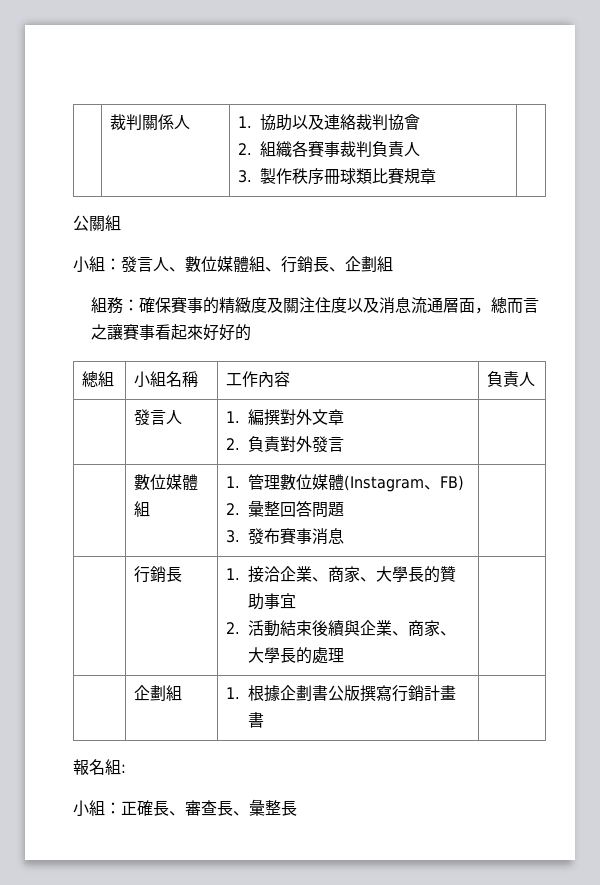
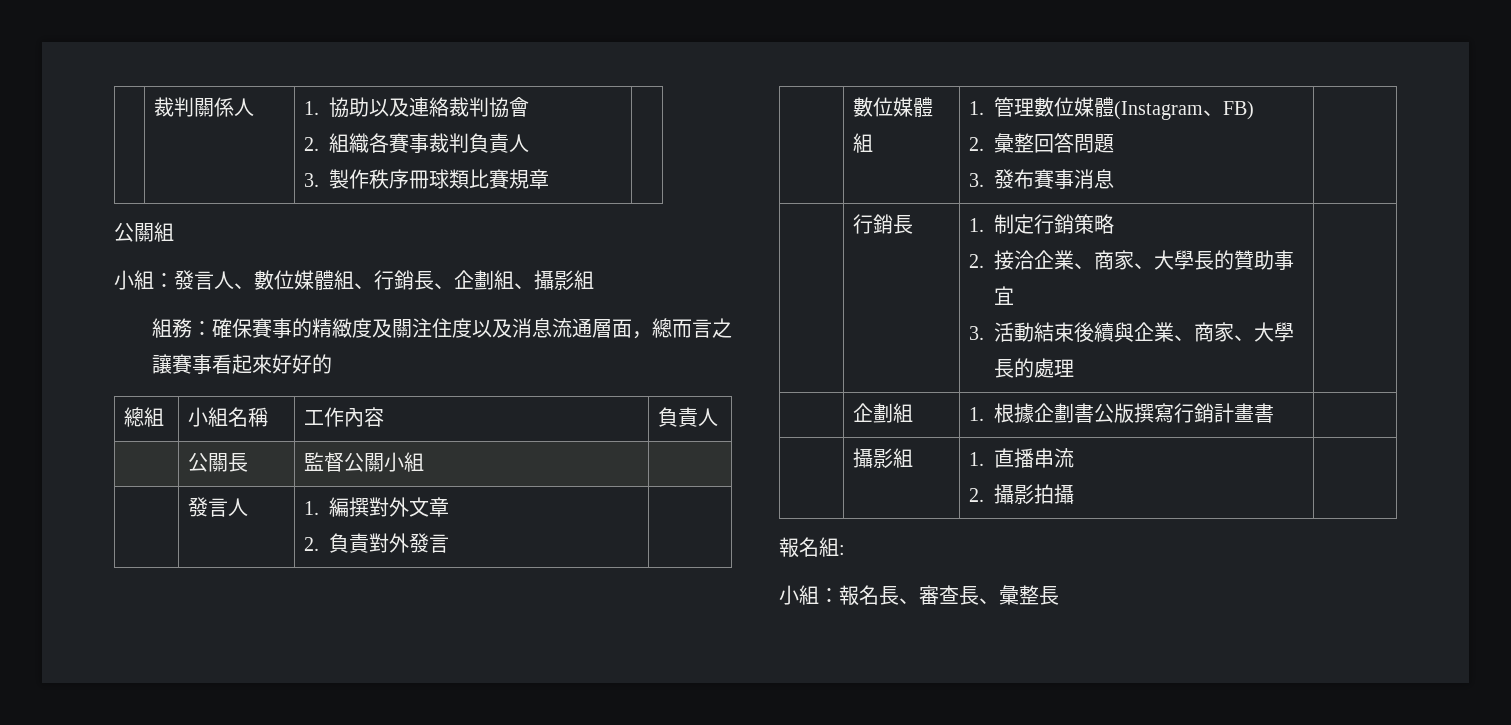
- 小組：發言人、數位媒體組、行銷長、企劃組
+ 小組：發言人、數位媒體組、行銷長、企劃組、攝影組
+ | 公關長 | 監督公關小組 |
- | 行銷長 | 1.接洽企業、商家、大學長的贊助事宜
- 2.活動結束後續與企業、商家、大學長的處理 |
+ | 行銷長 | 1.制定行銷策略
+ 2.接洽企業、商家、大學長的贊助事宜
+ 3.活動結束後續與企業、商家、大學長的處理 |
+ | 攝影組 | 1.直播串流
+ 2.攝影拍攝 |
- 小組：正確長、審查長、彙整長
+ 小組：報名長、審查長、彙整長

